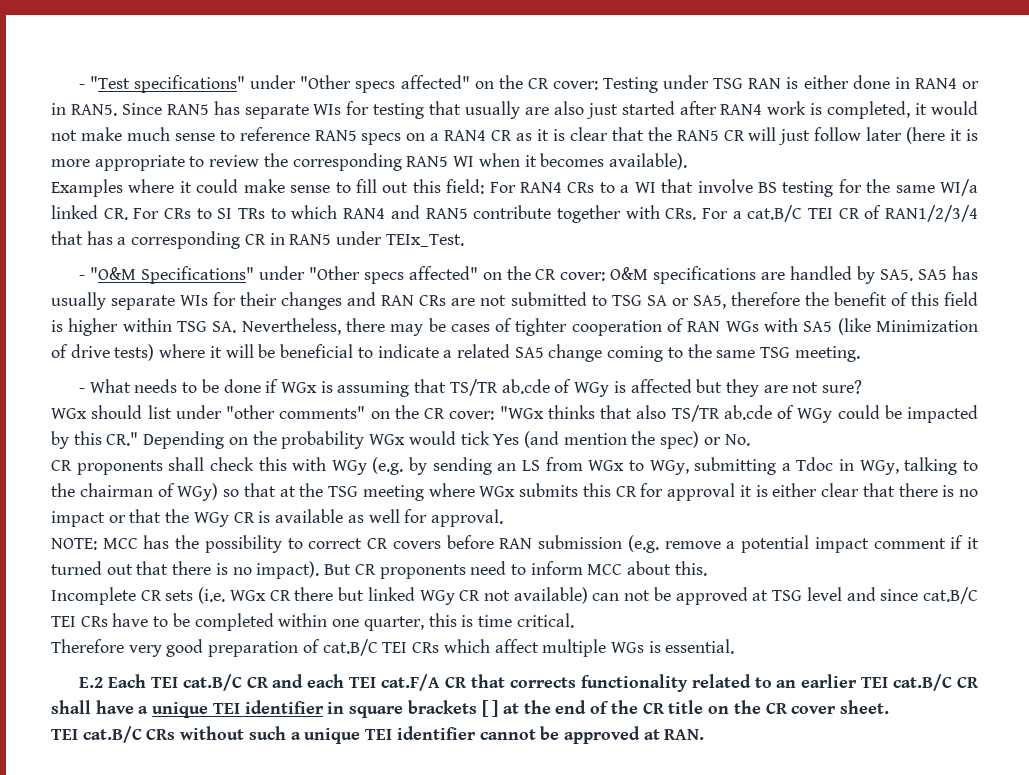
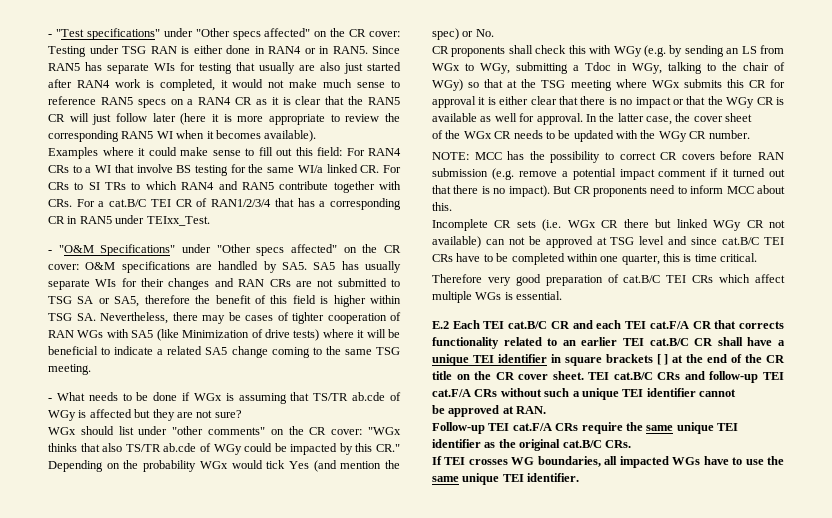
- Examples where it could make sense to fill out this field: For RAN4 CRs to a WI that involve BS testing for the same WI/a linked CR. For CRs to SI TRs to which RAN4 and RAN5 contribute together with CRs. For a cat.B/C TEI CR of RAN1/2/3/4 that has a corresponding CR in RAN5 under TEIx_Test.
+ Examples where it could make sense to fill out this field: For RAN4 CRs to a WI that involve BS testing for the same WI/a linked CR. For CRs to SI TRs to which RAN4 and RAN5 contribute together with CRs. For a cat.B/C TEI CR of RAN1/2/3/4 that has a corresponding CR in RAN5 under TEIxx_Test.
- CR proponents shall check this with WGy (e.g. by sending an LS from WGx to WGy, submitting a Tdoc in WGy, talking to the chairman of WGy) so that at the TSG meeting where WGx submits this CR for approval it is either clear that there is no impact or that the WGy CR is available as well for approval.
+ CR proponents shall check this with WGy (e.g. by sending an LS from WGx to WGy, submitting a Tdoc in WGy, talking to the chair of WGy) so that at the TSG meeting where WGx submits this CR for approval it is either clear that there is no impact or that the WGy CR is available as well for approval. In the latter case, the cover sheet
+ of the WGx CR needs to be updated with the WGy CR number.
- E.2 Each TEI cat.B/C CR and each TEI cat.F/A CR that corrects functionality related to an earlier TEI cat.B/C CR shall have a unique TEI identifier in square brackets [ ] at the end of the CR title on the CR cover sheet.
- TEI cat.B/C CRs without such a unique TEI identifier cannot be approved at RAN.
+ E.2 Each TEI cat.B/C CR and each TEI cat.F/A CR that corrects functionality related to an earlier TEI cat.B/C CR shall have a unique TEI identifier in square brackets [ ] at the end of the CR title on the CR cover sheet. TEI cat.B/C CRs and follow-up TEI cat.F/A CRs without such a unique TEI identifier cannot
+ be approved at RAN.
+ Follow-up TEI cat.F/A CRs require the same unique TEI identifier as the original cat.B/C CRs.
+ If TEI crosses WG boundaries, all impacted WGs have to use the same unique TEI identifier.

